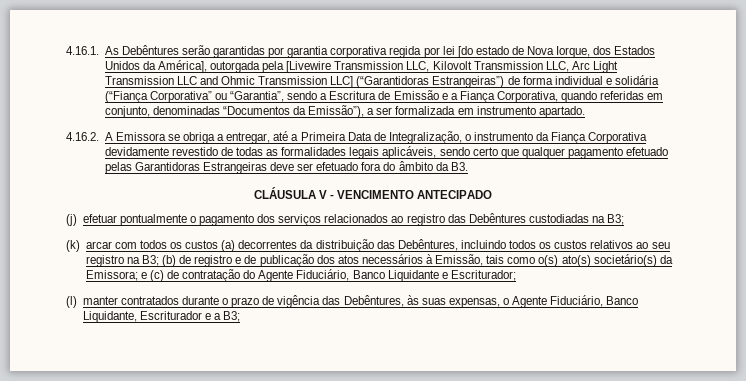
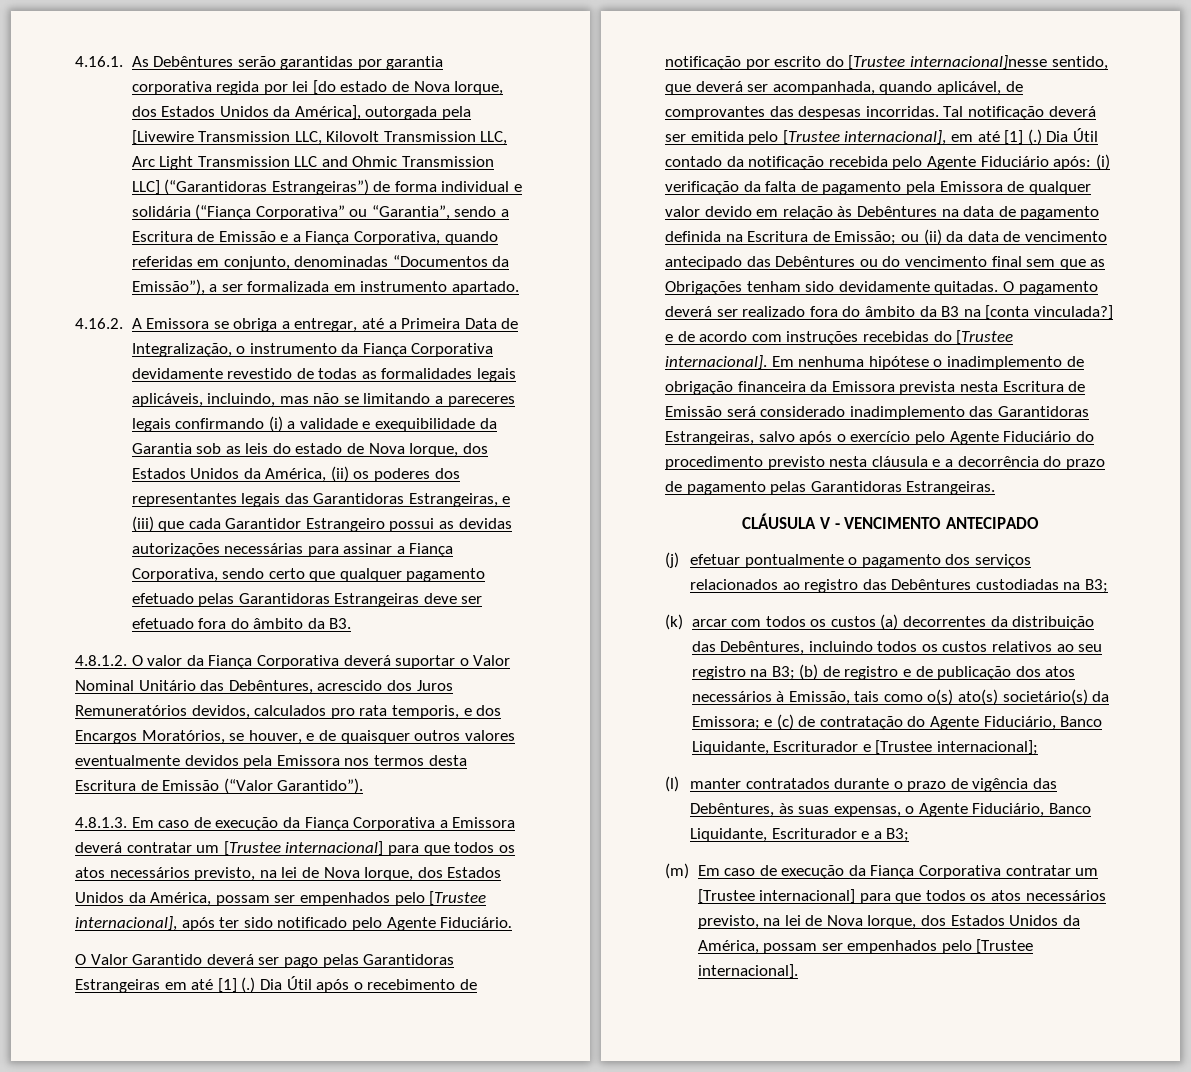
- 4.16.2. A Emissora se obriga a entregar, até a Primeira Data de Integralização, o instrumento da Fiança Corporativa devidamente revestido de todas as formalidades legais aplicáveis, sendo certo que qualquer pagamento efetuado pelas Garantidoras Estrangeiras deve ser efetuado fora do âmbito da B3.
+ 4.16.2. A Emissora se obriga a entregar, até a Primeira Data de Integralização, o instrumento da Fiança Corporativa devidamente revestido de todas as formalidades legais aplicáveis, incluindo, mas não se limitando a pareceres legais confirmando (i) a validade e exequibilidade da Garantia sob as leis do estado de Nova Iorque, dos Estados Unidos da América, (ii) os poderes dos representantes legais das Garantidoras Estrangeiras, e (iii) que cada Garantidor Estrangeiro possui as devidas autorizações necessárias para assinar a Fiança Corporativa, sendo certo que qualquer pagamento efetuado pelas Garantidoras Estrangeiras deve ser efetuado fora do âmbito da B3.
+ 4.8.1.2. O valor da Fiança Corporativa deverá suportar o Valor Nominal Unitário das Debêntures, acrescido dos Juros Remuneratórios devidos, calculados pro rata temporis, e dos Encargos Moratórios, se houver, e de quaisquer outros valores eventualmente devidos pela Emissora nos termos desta Escritura de Emissão (“Valor Garantido”).
+ 4.8.1.3. Em caso de execução da Fiança Corporativa a Emissora deverá contratar um [Trustee internacional] para que todos os atos necessários previsto, na lei de Nova Iorque, dos Estados Unidos da América, possam ser empenhados pelo [Trustee internacional], após ter sido notificado pelo Agente Fiduciário.
+ O Valor Garantido deverá ser pago pelas Garantidoras Estrangeiras em até [1] (.) Dia Útil após o recebimento de notificação por escrito do [Trustee internacional]nesse sentido, que deverá ser acompanhada, quando aplicável, de comprovantes das despesas incorridas. Tal notificação deverá ser emitida pelo [Trustee internacional], em até [1] (.) Dia Útil contado da notificação recebida pelo Agente Fiduciário após: (i) verificação da falta de pagamento pela Emissora de qualquer valor devido em relação às Debêntures na data de pagamento definida na Escritura de Emissão; ou (ii) da data de vencimento antecipado das Debêntures ou do vencimento final sem que as Obrigações tenham sido devidamente quitadas. O pagamento deverá ser realizado fora do âmbito da B3 na [conta vinculada?] e de acordo com instruções recebidas do [Trustee internacional]. Em nenhuma hipótese o inadimplemento de obrigação financeira da Emissora prevista nesta Escritura de Emissão será considerado inadimplemento das Garantidoras Estrangeiras, salvo após o exercício pelo Agente Fiduciário do procedimento previsto nesta cláusula e a decorrência do prazo de pagamento pelas Garantidoras Estrangeiras.
- (k) arcar com todos os custos (a) decorrentes da distribuição das Debêntures, incluindo todos os custos relativos ao seu registro na B3; (b) de registro e de publicação dos atos necessários à Emissão, tais como o(s) ato(s) societário(s) da Emissora; e (c) de contratação do Agente Fiduciário, Banco Liquidante e Escriturador;
+ (k) arcar com todos os custos (a) decorrentes da distribuição das Debêntures, incluindo todos os custos relativos ao seu registro na B3; (b) de registro e de publicação dos atos necessários à Emissão, tais como o(s) ato(s) societário(s) da Emissora; e (c) de contratação do Agente Fiduciário, Banco Liquidante, Escriturador e [Trustee internacional];
+ (m) Em caso de execução da Fiança Corporativa contratar um [Trustee internacional] para que todos os atos necessários previsto, na lei de Nova Iorque, dos Estados Unidos da América, possam ser empenhados pelo [Trustee internacional].

